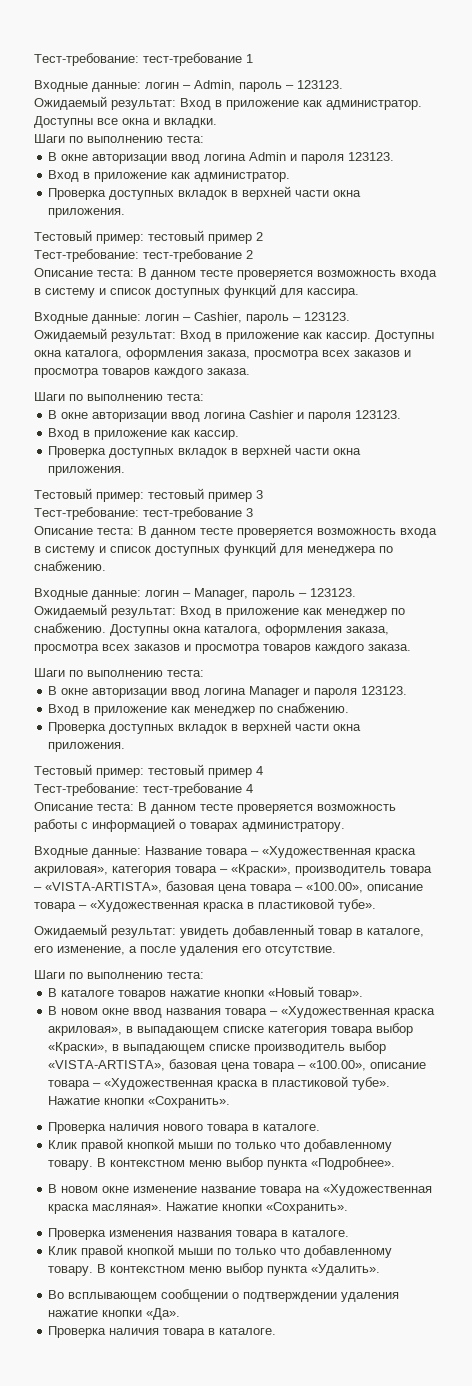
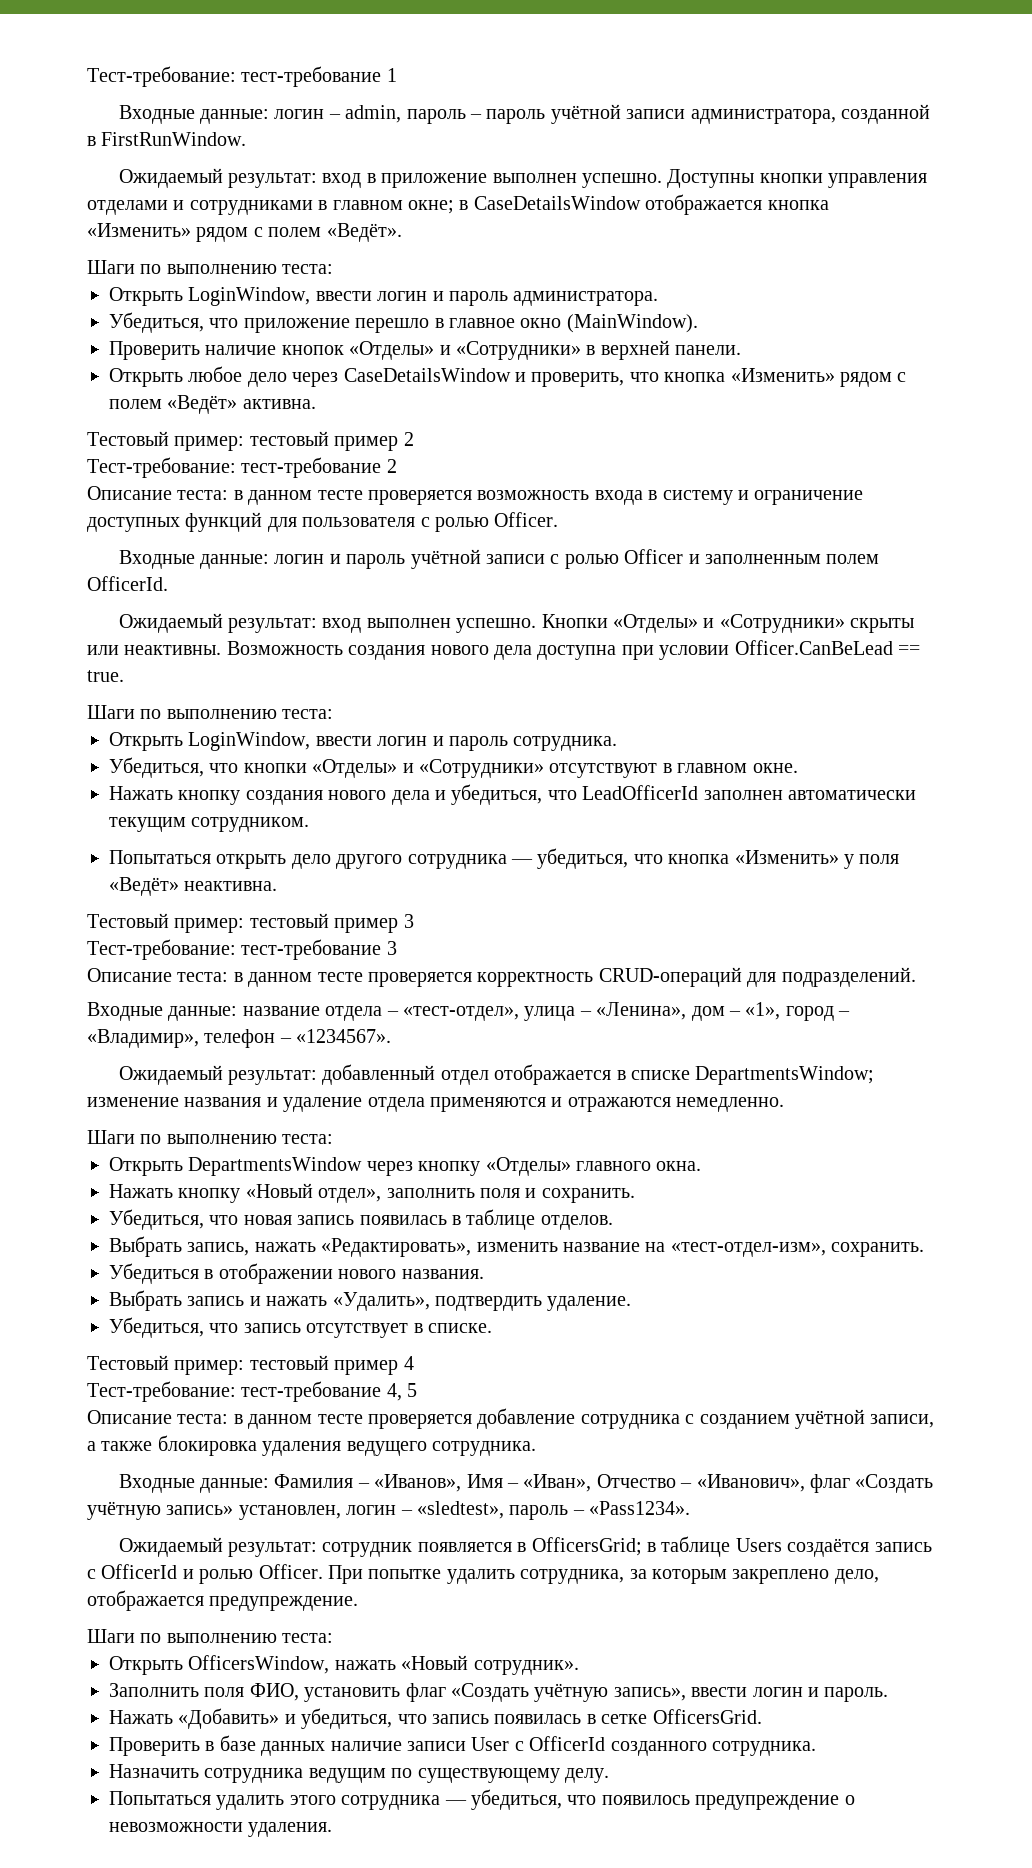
- Входные данные: логин – Admin, пароль – 123123.
- Ожидаемый результат: Вход в приложение как администратор. Доступны все окна и вкладки.
+ Входные данные: логин – admin, пароль – пароль учётной записи администратора, созданной в FirstRunWindow.
+ Ожидаемый результат: вход в приложение выполнен успешно. Доступны кнопки управления отделами и сотрудниками в главном окне; в CaseDetailsWindow отображается кнопка «Изменить» рядом с полем «Ведёт».
  Шаги по выполнению теста:
- В окне авторизации ввод логина Admin и пароля 123123.
- Вход в приложение как администратор.
- Проверка доступных вкладок в верхней части окна приложения.
+ Открыть LoginWindow, ввести логин и пароль администратора.
+ Убедиться, что приложение перешло в главное окно (MainWindow).
+ Проверить наличие кнопок «Отделы» и «Сотрудники» в верхней панели.
+ Открыть любое дело через CaseDetailsWindow и проверить, что кнопка «Изменить» рядом с полем «Ведёт» активна.
- Описание теста: В данном тесте проверяется возможность входа в систему и список доступных функций для кассира.
- Входные данные: логин – Cashier, пароль – 123123.
- Ожидаемый результат: Вход в приложение как кассир. Доступны окна каталога, оформления заказа, просмотра всех заказов и просмотра товаров каждого заказа.
+ Описание теста: в данном тесте проверяется возможность входа в систему и ограничение доступных функций для пользователя с ролью Officer.
+ Входные данные: логин и пароль учётной записи с ролью Officer и заполненным полем OfficerId.
+ Ожидаемый результат: вход выполнен успешно. Кнопки «Отделы» и «Сотрудники» скрыты или неактивны. Возможность создания нового дела доступна при условии Officer.CanBeLead == true.
  Шаги по выполнению теста:
- В окне авторизации ввод логина Cashier и пароля 123123.
- Вход в приложение как кассир.
- Проверка доступных вкладок в верхней части окна приложения.
+ Открыть LoginWindow, ввести логин и пароль сотрудника.
+ Убедиться, что кнопки «Отделы» и «Сотрудники» отсутствуют в главном окне.
+ Нажать кнопку создания нового дела и убедиться, что LeadOfficerId заполнен автоматически текущим сотрудником.
+ Попытаться открыть дело другого сотрудника — убедиться, что кнопка «Изменить» у поля «Ведёт» неактивна.
- Описание теста: В данном тесте проверяется возможность входа в систему и список доступных функций для менеджера по снабжению.
- Входные данные: логин – Manager, пароль – 123123.
- Ожидаемый результат: Вход в приложение как менеджер по снабжению. Доступны окна каталога, оформления заказа, просмотра всех заказов и просмотра товаров каждого заказа.
+ Описание теста: в данном тесте проверяется корректность CRUD-операций для подразделений.
+ Входные данные: название отдела – «тест-отдел», улица – «Ленина», дом – «1», город – «Владимир», телефон – «1234567».
+ Ожидаемый результат: добавленный отдел отображается в списке DepartmentsWindow; изменение названия и удаление отдела применяются и отражаются немедленно.
  Шаги по выполнению теста:
- В окне авторизации ввод логина Manager и пароля 123123.
- Вход в приложение как менеджер по снабжению.
- Проверка доступных вкладок в верхней части окна приложения.
+ Открыть DepartmentsWindow через кнопку «Отделы» главного окна.
+ Нажать кнопку «Новый отдел», заполнить поля и сохранить.
+ Убедиться, что новая запись появилась в таблице отделов.
+ Выбрать запись, нажать «Редактировать», изменить название на «тест-отдел-изм», сохранить.
+ Убедиться в отображении нового названия.
+ Выбрать запись и нажать «Удалить», подтвердить удаление.
+ Убедиться, что запись отсутствует в списке.
- Тест-требование: тест-требование 4
- Описание теста: В данном тесте проверяется возможность работы с информацией о товарах администратору.
- Входные данные: Название товара – «Художественная краска акриловая», категория товара – «Краски», производитель товара – «VISTA-ARTISTA», базовая цена товара – «100.00», описание товара – «Художественная краска в пластиковой тубе».
- Ожидаемый результат: увидеть добавленный товар в каталоге, его изменение, а после удаления его отсутствие.
+ Тест-требование: тест-требование 4, 5
+ Описание теста: в данном тесте проверяется добавление сотрудника с созданием учётной записи, а также блокировка удаления ведущего сотрудника.
+ Входные данные: Фамилия – «Иванов», Имя – «Иван», Отчество – «Иванович», флаг «Создать учётную запись» установлен, логин – «sledtest», пароль – «Pass1234».
+ Ожидаемый результат: сотрудник появляется в OfficersGrid; в таблице Users создаётся запись с OfficerId и ролью Officer. При попытке удалить сотрудника, за которым закреплено дело, отображается предупреждение.
  Шаги по выполнению теста:
- В каталоге товаров нажатие кнопки «Новый товар».
- В новом окне ввод названия товара – «Художественная краска акриловая», в выпадающем списке категория товара выбор «Краски», в выпадающем списке производитель выбор «VISTA-ARTISTA», базовая цена товара – «100.00», описание товара – «Художественная краска в пластиковой тубе». Нажатие кнопки «Сохранить».
- Проверка наличия нового товара в каталоге.
- Клик правой кнопкой мыши по только что добавленному товару. В контекстном меню выбор пункта «Подробнее».
- В новом окне изменение название товара на «Художественная краска масляная». Нажатие кнопки «Сохранить».
- Проверка изменения названия товара в каталоге.
- Клик правой кнопкой мыши по только что добавленному товару. В контекстном меню выбор пункта «Удалить».
- Во всплывающем сообщении о подтверждении удаления нажатие кнопки «Да».
- Проверка наличия товара в каталоге.
+ Открыть OfficersWindow, нажать «Новый сотрудник».
+ Заполнить поля ФИО, установить флаг «Создать учётную запись», ввести логин и пароль.
+ Нажать «Добавить» и убедиться, что запись появилась в сетке OfficersGrid.
+ Проверить в базе данных наличие записи User с OfficerId созданного сотрудника.
+ Назначить сотрудника ведущим по существующему делу.
+ Попытаться удалить этого сотрудника — убедиться, что появилось предупреждение о невозможности удаления.

